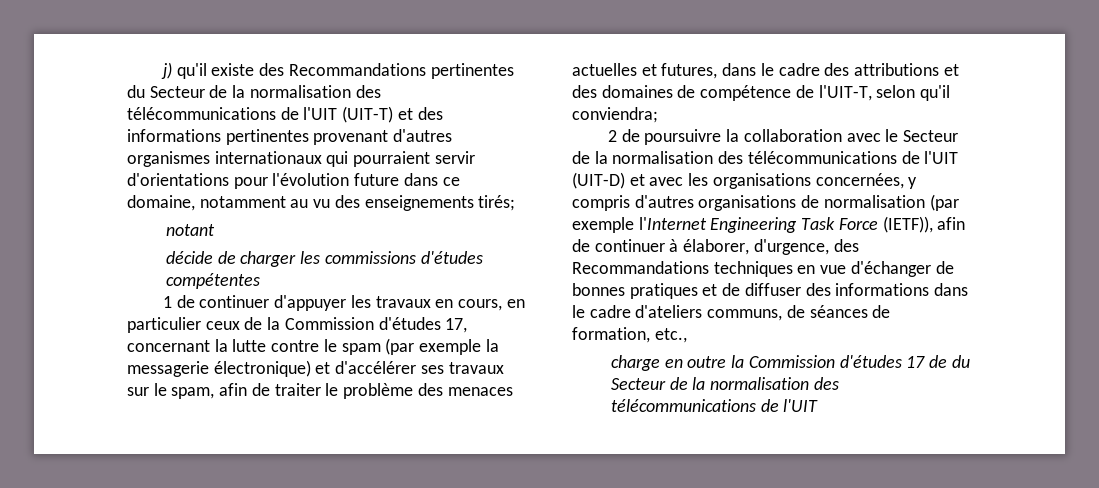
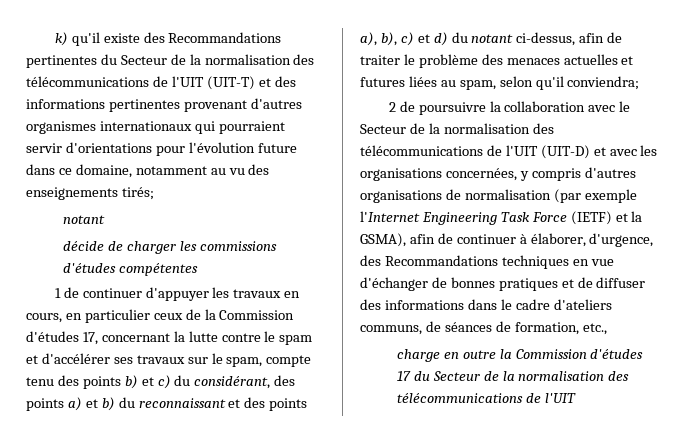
- j) qu'il existe des Recommandations pertinentes du Secteur de la normalisation des télécommunications de l'UIT (UIT-T) et des informations pertinentes provenant d'autres organismes internationaux qui pourraient servir d'orientations pour l'évolution future dans ce domaine, notamment au vu des enseignements tirés;
+ k) qu'il existe des Recommandations pertinentes du Secteur de la normalisation des télécommunications de l'UIT (UIT-T) et des informations pertinentes provenant d'autres organismes internationaux qui pourraient servir d'orientations pour l'évolution future dans ce domaine, notamment au vu des enseignements tirés;
- 1 de continuer d'appuyer les travaux en cours, en particulier ceux de la Commission d'études 17, concernant la lutte contre le spam (par exemple la messagerie électronique) et d'accélérer ses travaux sur le spam, afin de traiter le problème des menaces actuelles et futures, dans le cadre des attributions et des domaines de compétence de l'UIT-T, selon qu'il conviendra;
+ 1 de continuer d'appuyer les travaux en cours, en particulier ceux de la Commission d'études 17, concernant la lutte contre le spam et d'accélérer ses travaux sur le spam, compte tenu des points b) et c) du considérant, des points a) et b) du reconnaissant et des points a), b), c) et d) du notant ci-dessus, afin de traiter le problème des menaces actuelles et futures liées au spam, selon qu'il conviendra;
- 2 de poursuivre la collaboration avec le Secteur de la normalisation des télécommunications de l'UIT (UIT-D) et avec les organisations concernées, y compris d'autres organisations de normalisation (par exemple l'Internet Engineering Task Force (IETF)), afin de continuer à élaborer, d'urgence, des Recommandations techniques en vue d'échanger de bonnes pratiques et de diffuser des informations dans le cadre d'ateliers communs, de séances de formation, etc.,
+ 2 de poursuivre la collaboration avec le Secteur de la normalisation des télécommunications de l'UIT (UIT-D) et avec les organisations concernées, y compris d'autres organisations de normalisation (par exemple l'Internet Engineering Task Force (IETF) et la GSMA), afin de continuer à élaborer, d'urgence, des Recommandations techniques en vue d'échanger de bonnes pratiques et de diffuser des informations dans le cadre d'ateliers communs, de séances de formation, etc.,
- charge en outre la Commission d'études 17 de du Secteur de la normalisation des télécommunications de l'UIT
+ charge en outre la Commission d'études 17 du Secteur de la normalisation des télécommunications de l'UIT

